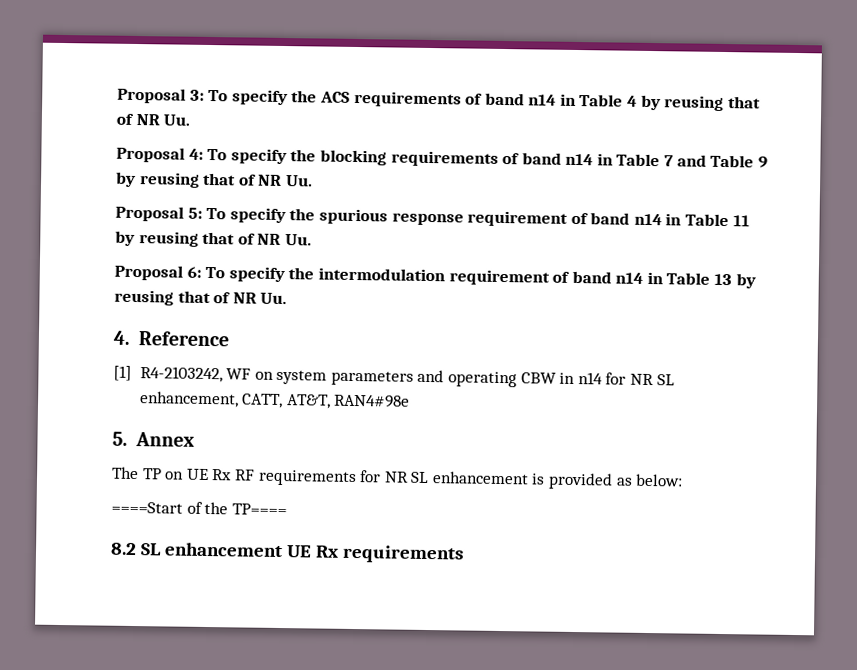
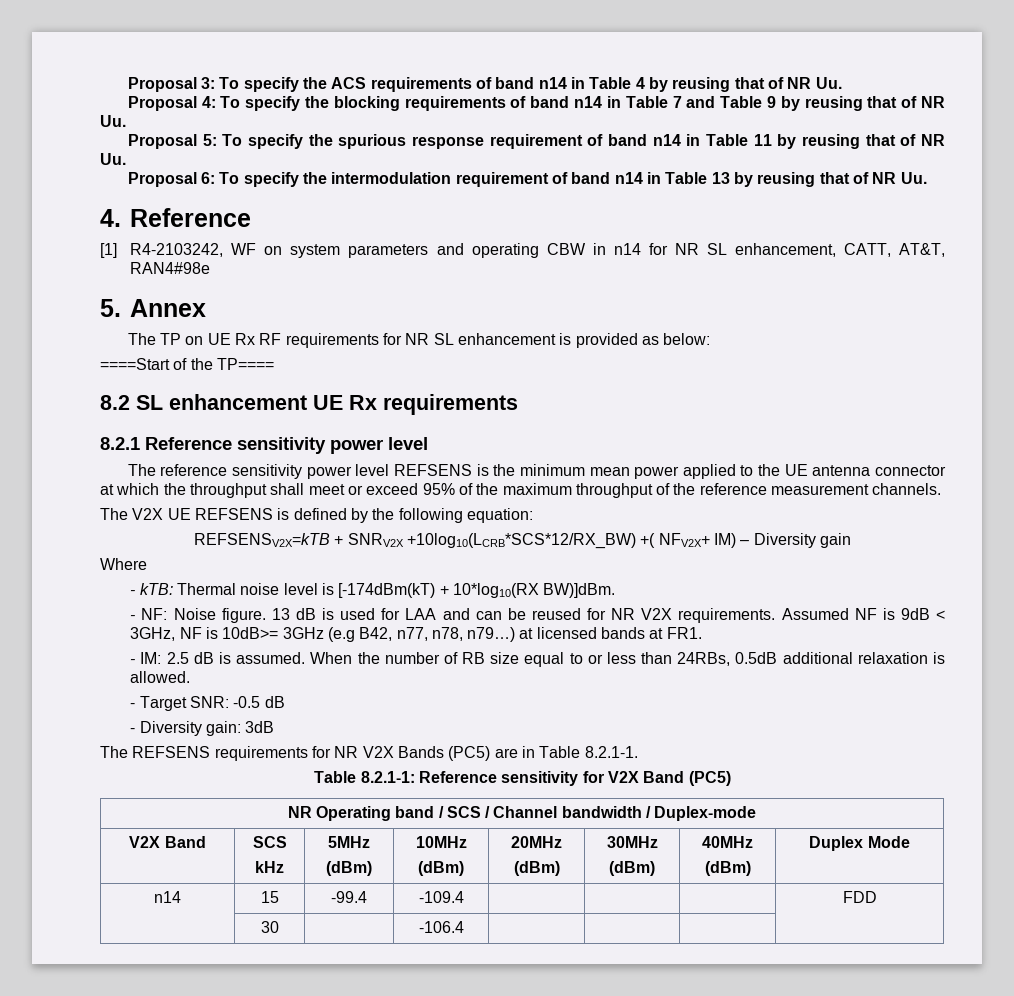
+ 8.2.1 Reference sensitivity power level
+ The reference sensitivity power level REFSENS is the minimum mean power applied to the UE antenna connector at which the throughput shall meet or exceed 95% of the maximum throughput of the reference measurement channels.
+ The V2X UE REFSENS is defined by the following equation:
+ REFSENSV2X=kTB + SNRV2X +10log10(LCRB*SCS*12/RX_BW) +( NFV2X+ IM) – Diversity gain
+ Where
+ - kTB: Thermal noise level is [-174dBm(kT) + 10*log10(RX BW)]dBm.
+ - NF: Noise figure. 13 dB is used for LAA and can be reused for NR V2X requirements. Assumed NF is 9dB < 3GHz, NF is 10dB>= 3GHz (e.g B42, n77, n78, n79…) at licensed bands at FR1.
+ - IM: 2.5 dB is assumed. When the number of RB size equal to or less than 24RBs, 0.5dB additional relaxation is allowed.
+ - Target SNR: -0.5 dB
+ - Diversity gain: 3dB
+ The REFSENS requirements for NR V2X Bands (PC5) are in Table 8.2.1-1.
+ Table 8.2.1-1: Reference sensitivity for V2X Band (PC5)
+ NR Operating band / SCS / Channel bandwidth / Duplex-mode
+ V2X Band | SCS
+ kHz | 5MHz
+ (dBm) | 10MHz
+ (dBm) | 20MHz
+ (dBm) | 30MHz
+ (dBm) | 40MHz
+ (dBm) | Duplex Mode
+ n14 | 15 | -99.4 | -109.4 | | | | FDD
+ | 30 | | -106.4 | | | |

